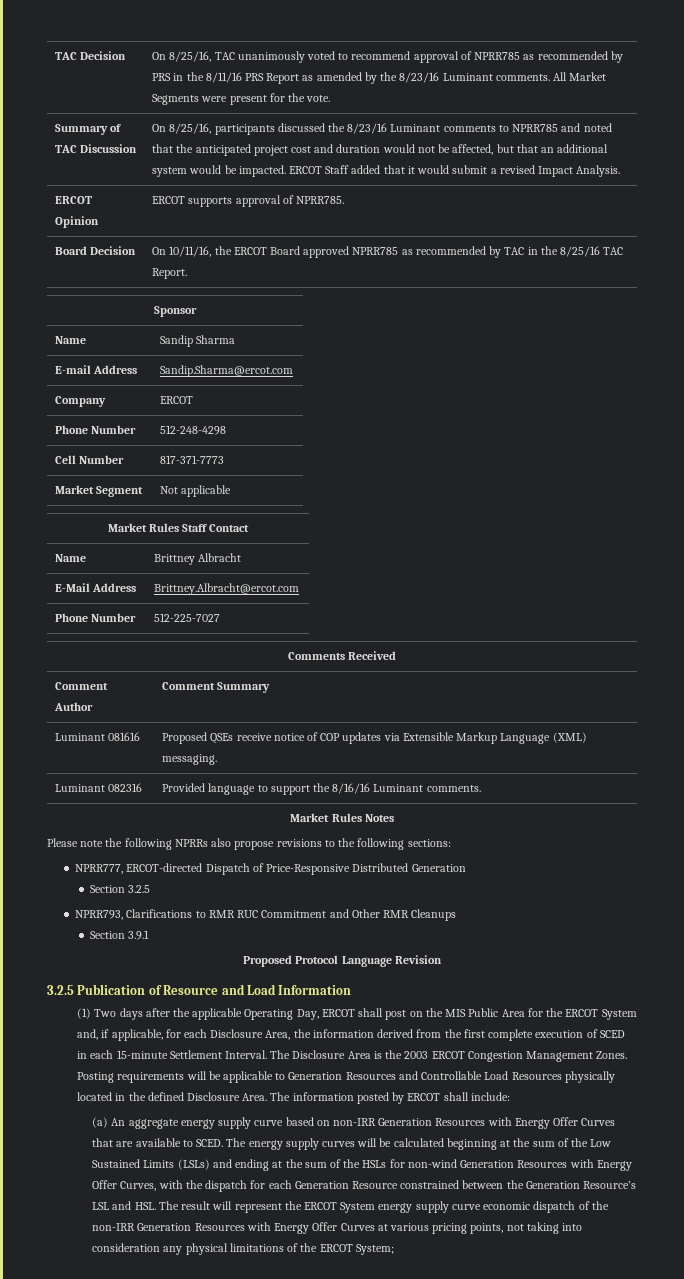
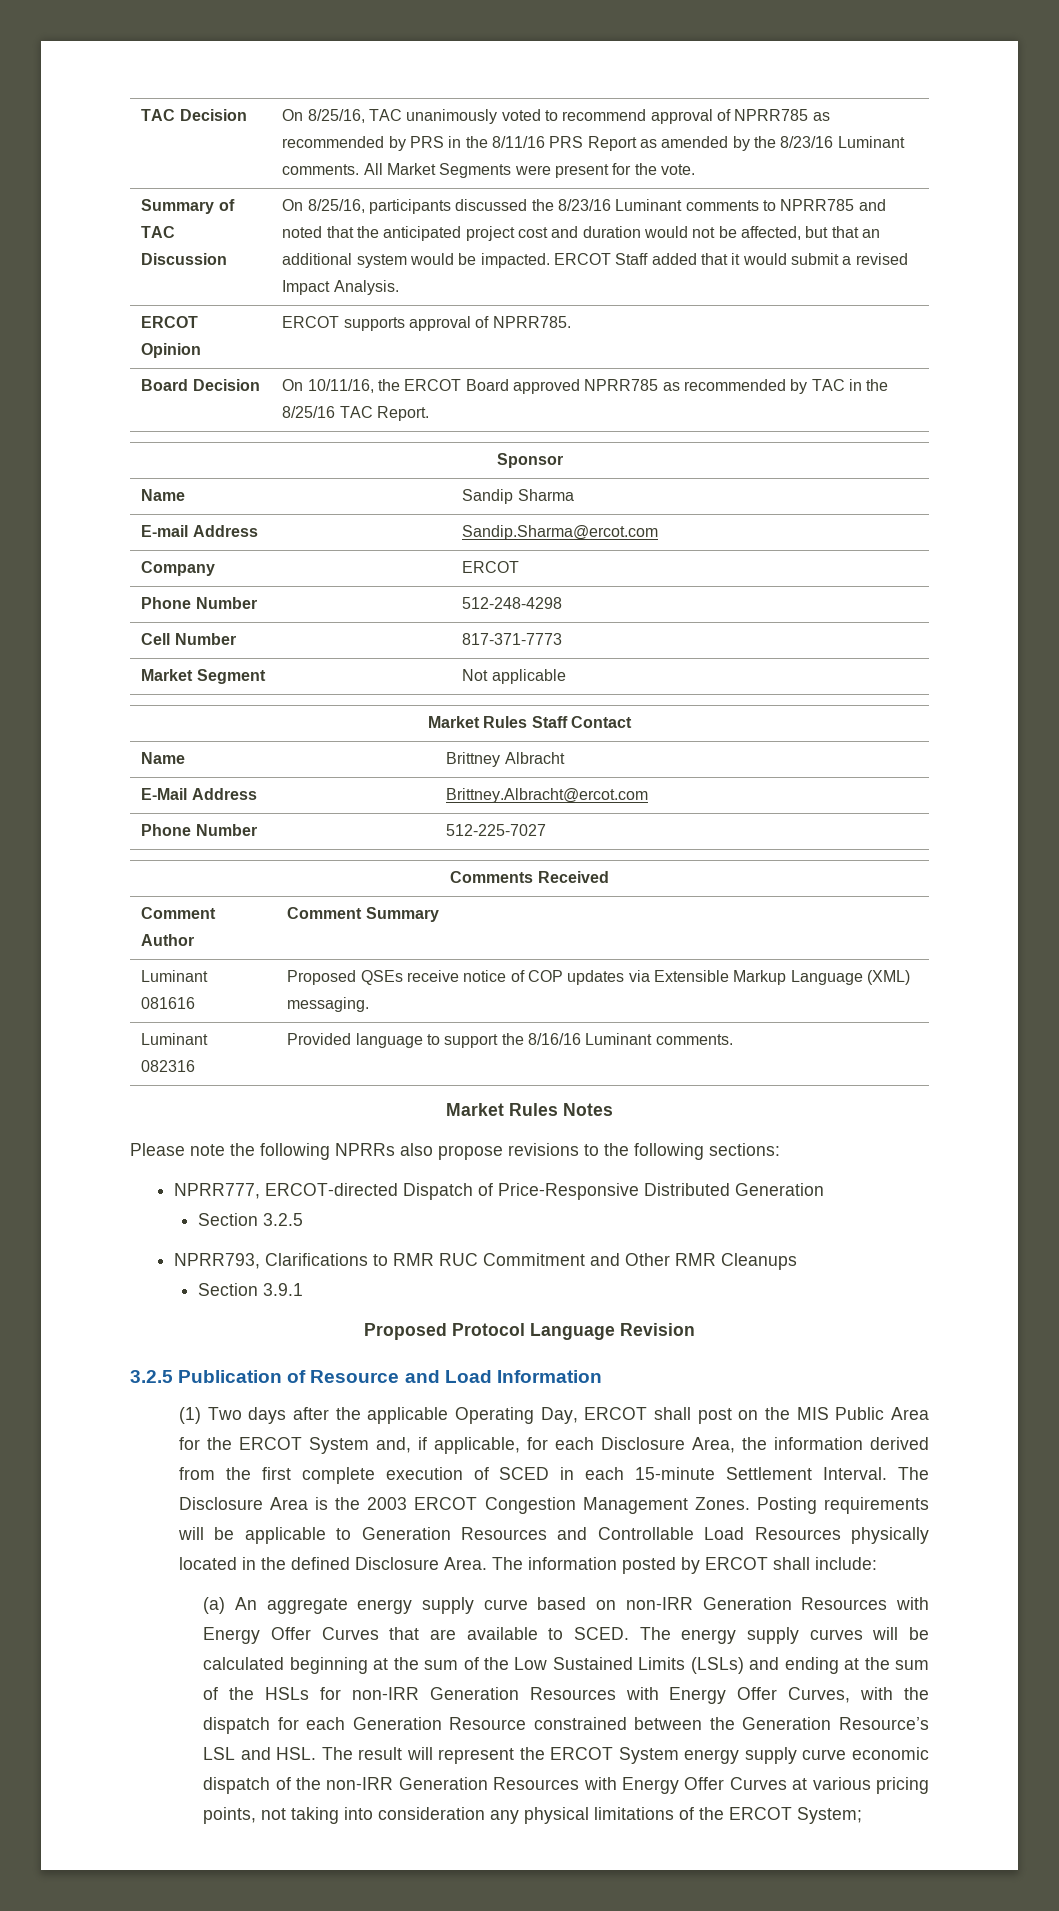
- The energy supply curves will be calculated beginning at the sum of the Low Sustained Limits (LSLs) and ending at the sum of the HSLs for non-wind Generation Resources with Energy Offer Curves, with the dispatch for each Generation Resource constrained between the Generation Resource’s LSL and HSL. The result will represent the ERCOT System energy supply curve economic dispatch of the non-IRR Generation Resources with Energy Offer Curves at various pricing points, not taking into consideration any physical limitations of the ERCOT System;
+ The energy supply curves will be calculated beginning at the sum of the Low Sustained Limits (LSLs) and ending at the sum of the HSLs for non-IRR Generation Resources with Energy Offer Curves, with the dispatch for each Generation Resource constrained between the Generation Resource’s LSL and HSL. The result will represent the ERCOT System energy supply curve economic dispatch of the non-IRR Generation Resources with Energy Offer Curves at various pricing points, not taking into consideration any physical limitations of the ERCOT System;

